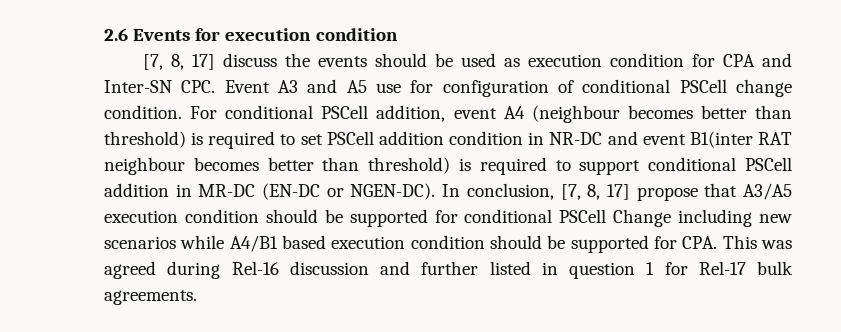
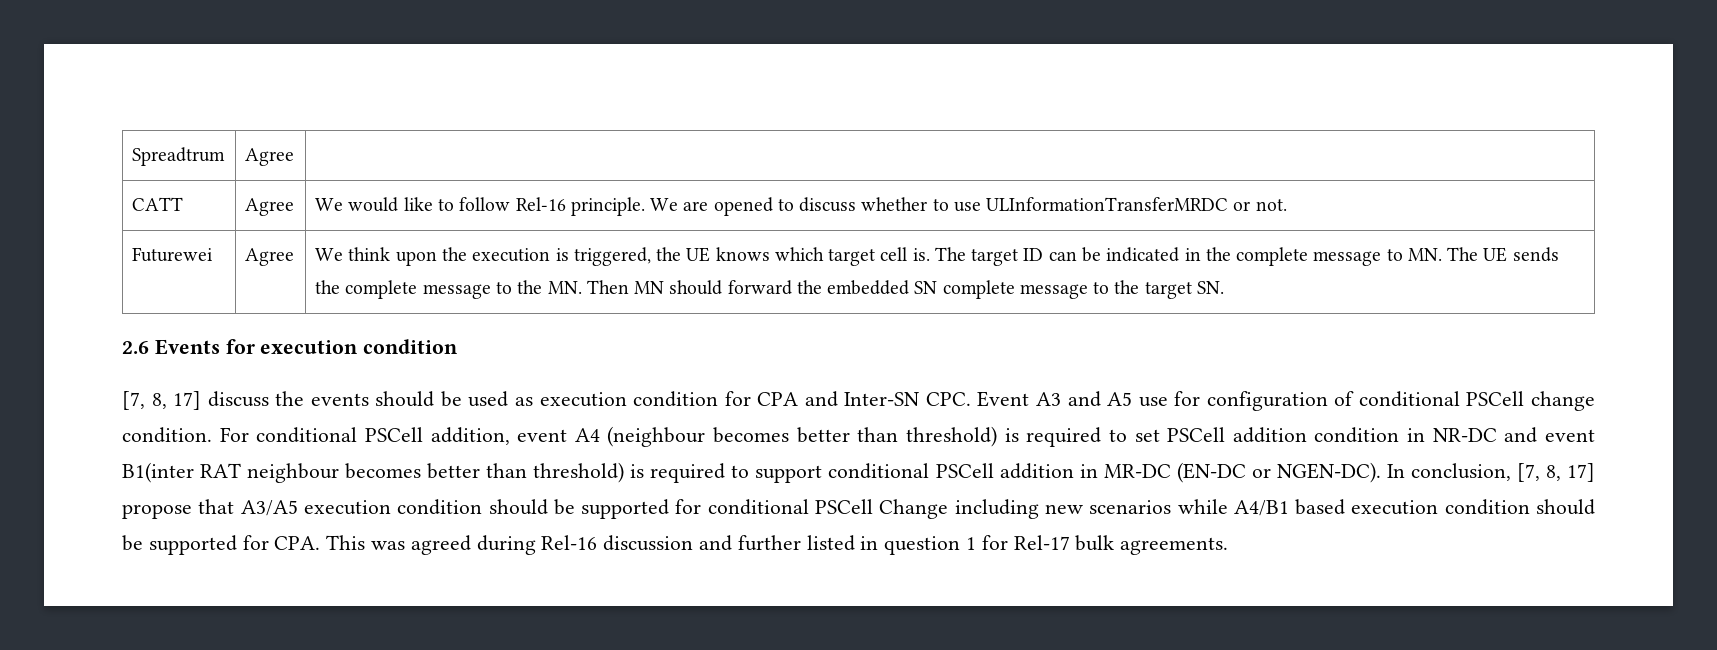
+ Spreadtrum | Agree |
+ CATT | Agree | We would like to follow Rel-16 principle. We are opened to discuss whether to use ULInformationTransferMRDC or not.
+ Futurewei | Agree | We think upon the execution is triggered, the UE knows which target cell is. The target ID can be indicated in the complete message to MN. The UE sends the complete message to the MN. Then MN should forward the embedded SN complete message to the target SN.

